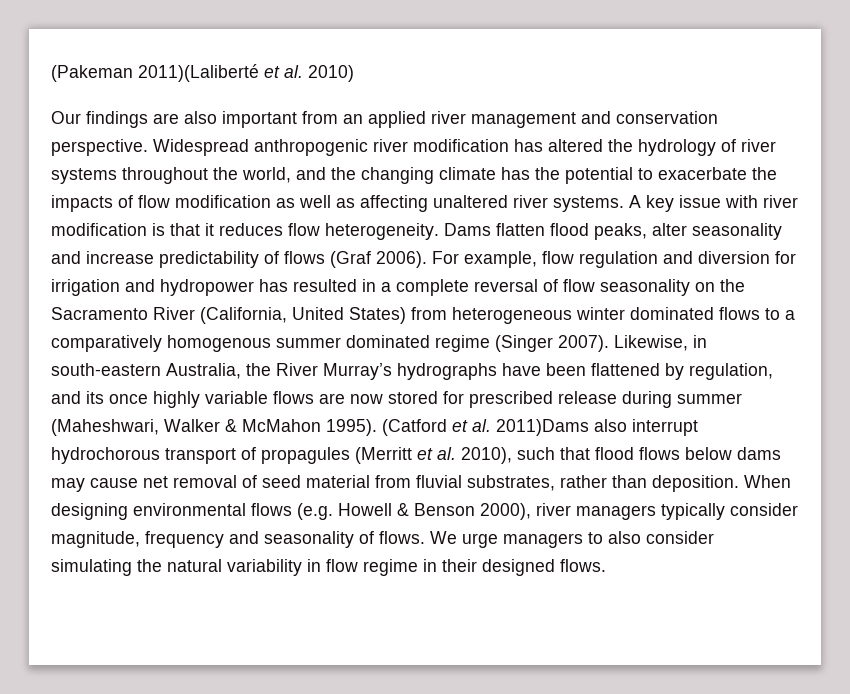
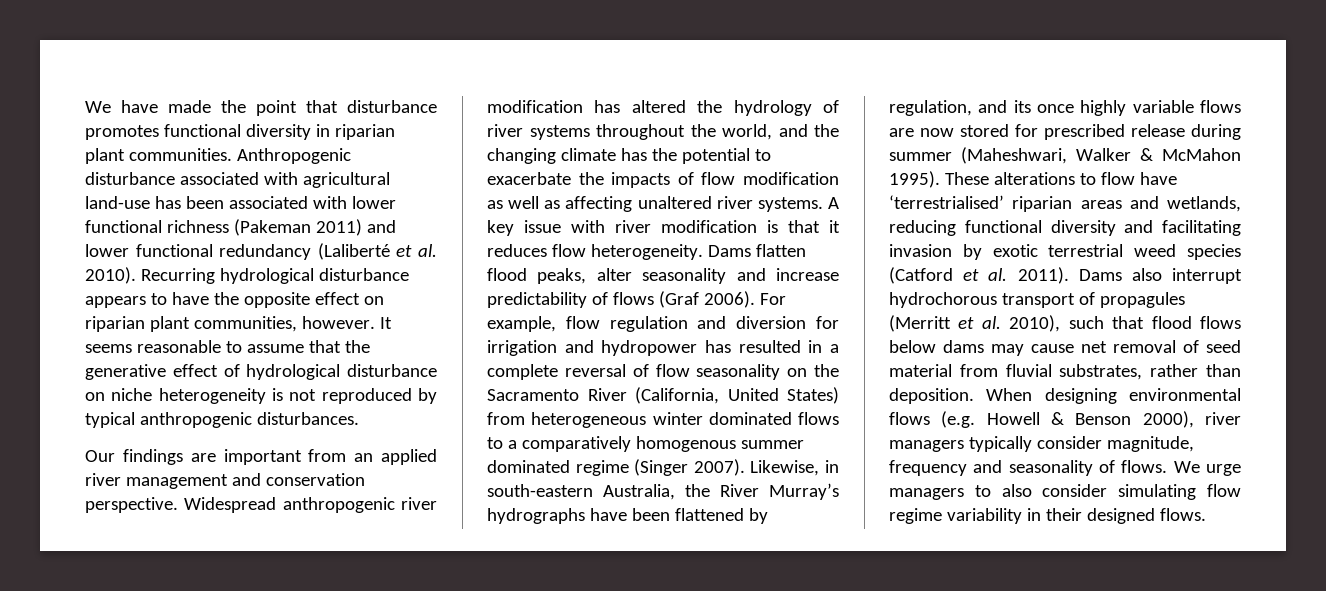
- (Pakeman 2011)(Laliberté et al. 2010)
+ We have made the point that disturbance promotes functional diversity in riparian plant communities. Anthropogenic disturbance associated with agricultural land-use has been associated with lower functional richness (Pakeman 2011) and lower functional redundancy (Laliberté et al. 2010). Recurring hydrological disturbance appears to have the opposite effect on riparian plant communities, however. It seems reasonable to assume that the generative effect of hydrological disturbance on niche heterogeneity is not reproduced by typical anthropogenic disturbances.
- Our findings are also important from an applied river management and conservation perspective.
+ Our findings are important from an applied river management and conservation perspective.
- (Catford et al. 2011)Dams also interrupt hydrochorous transport of propagules (Merritt et al. 2010), such that flood flows below dams may cause net removal of seed material from fluvial substrates, rather than deposition.
+ These alterations to flow have ‘terrestrialised’ riparian areas and wetlands, reducing functional diversity and facilitating invasion by exotic terrestrial weed species (Catford et al. 2011). Dams also interrupt hydrochorous transport of propagules (Merritt et al. 2010), such that flood flows below dams may cause net removal of seed material from fluvial substrates, rather than deposition.
- We urge managers to also consider simulating the natural variability in flow regime in their designed flows.
+ We urge managers to also consider simulating flow regime variability in their designed flows.

